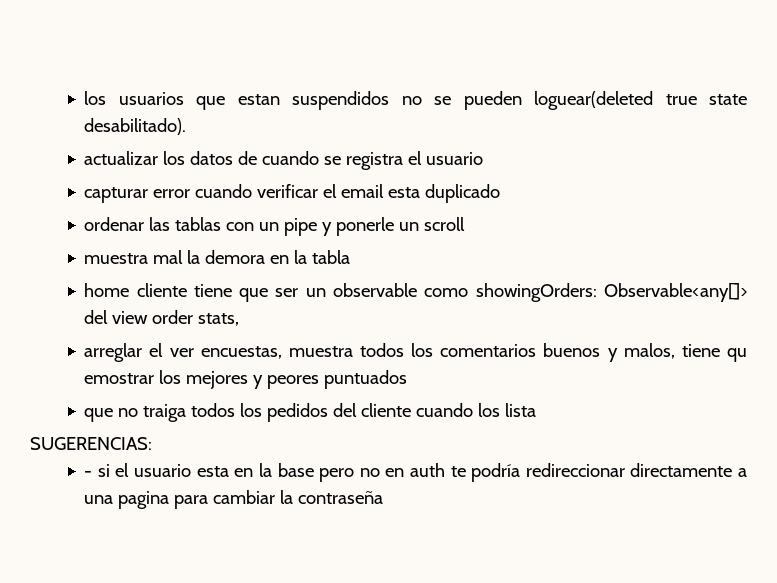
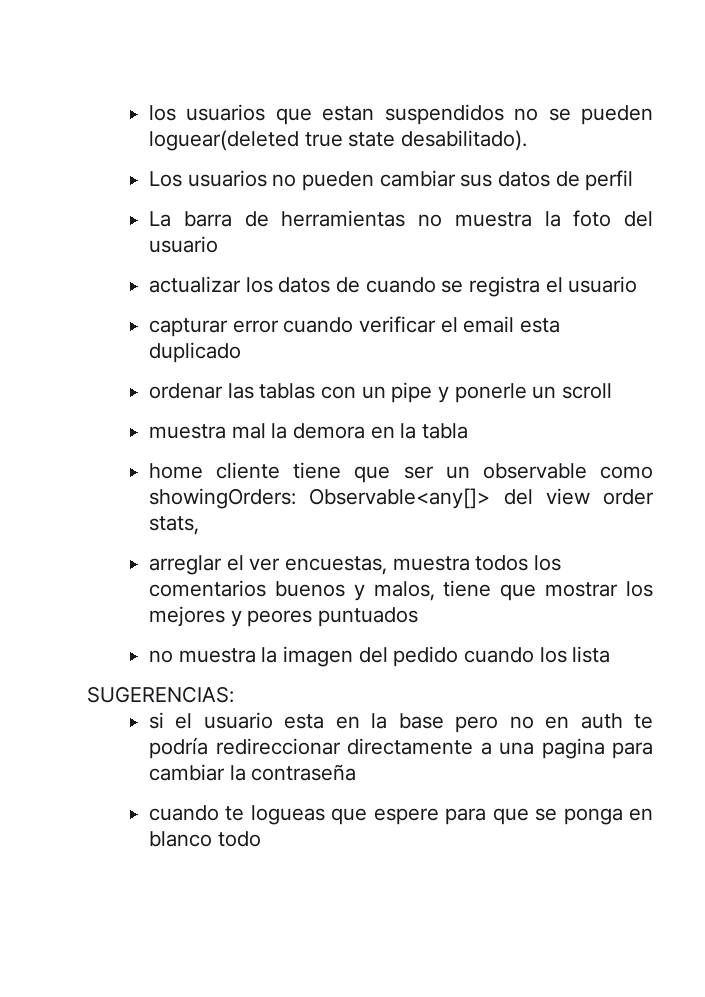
+ Los usuarios no pueden cambiar sus datos de perfil
+ La barra de herramientas no muestra la foto del usuario
- arreglar el ver encuestas, muestra todos los comentarios buenos y malos, tiene qu emostrar los mejores y peores puntuados
+ arreglar el ver encuestas, muestra todos los comentarios buenos y malos, tiene que mostrar los mejores y peores puntuados
- que no traiga todos los pedidos del cliente cuando los lista
+ no muestra la imagen del pedido cuando los lista
- - si el usuario esta en la base pero no en auth te podría redireccionar directamente a una pagina para cambiar la contraseña
+ si el usuario esta en la base pero no en auth te podría redireccionar directamente a una pagina para cambiar la contraseña
+ cuando te logueas que espere para que se ponga en blanco todo

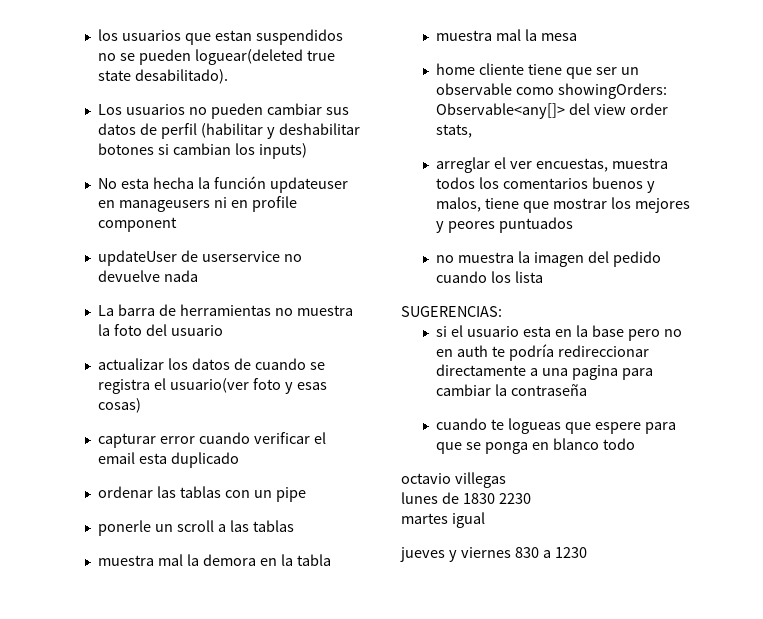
- Los usuarios no pueden cambiar sus datos de perfil
+ Los usuarios no pueden cambiar sus datos de perfil (habilitar y deshabilitar botones si cambian los inputs)
+ No esta hecha la función updateuser en manageusers ni en profile component
+ updateUser de userservice no devuelve nada
- actualizar los datos de cuando se registra el usuario
+ actualizar los datos de cuando se registra el usuario(ver foto y esas cosas)
- ordenar las tablas con un pipe y ponerle un scroll
+ ordenar las tablas con un pipe
+ ponerle un scroll a las tablas
+ muestra mal la mesa
+ octavio villegas
+ lunes de 1830 2230
+ martes igual
+ jueves y viernes 830 a 1230

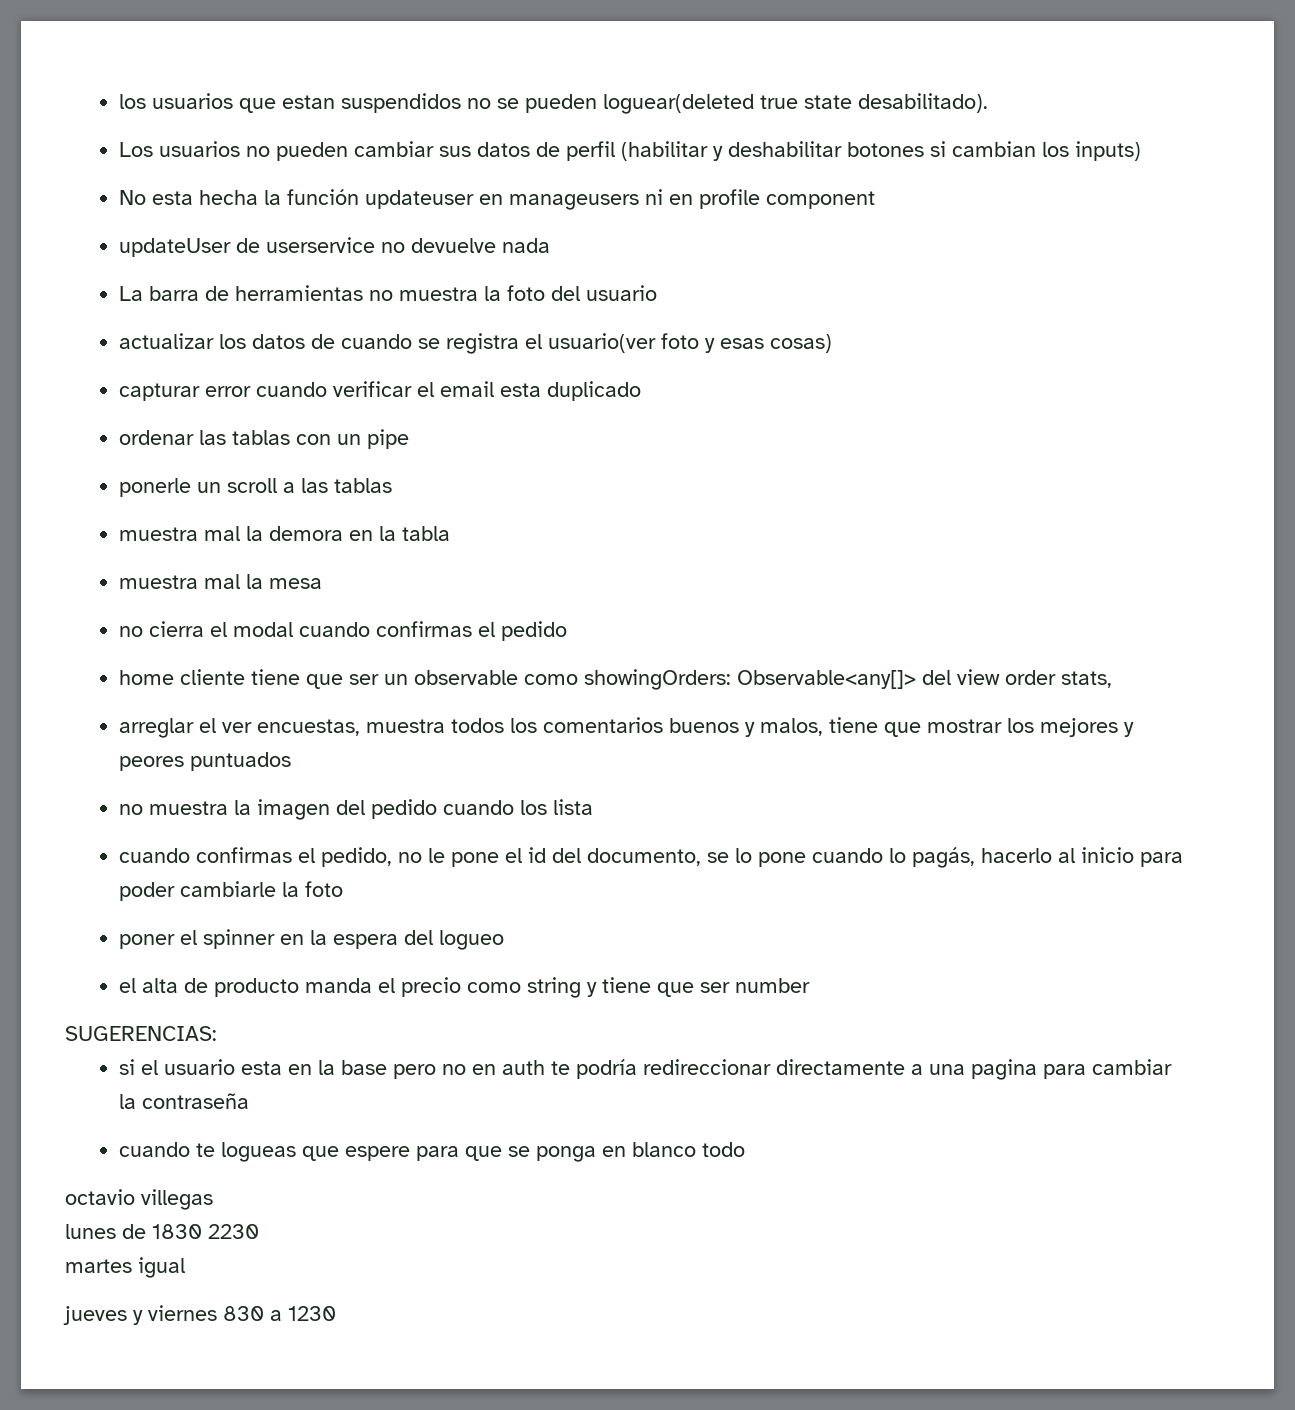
+ no cierra el modal cuando confirmas el pedido
+ cuando confirmas el pedido, no le pone el id del documento, se lo pone cuando lo pagás, hacerlo al inicio para poder cambiarle la foto
+ poner el spinner en la espera del logueo
+ el alta de producto manda el precio como string y tiene que ser number

